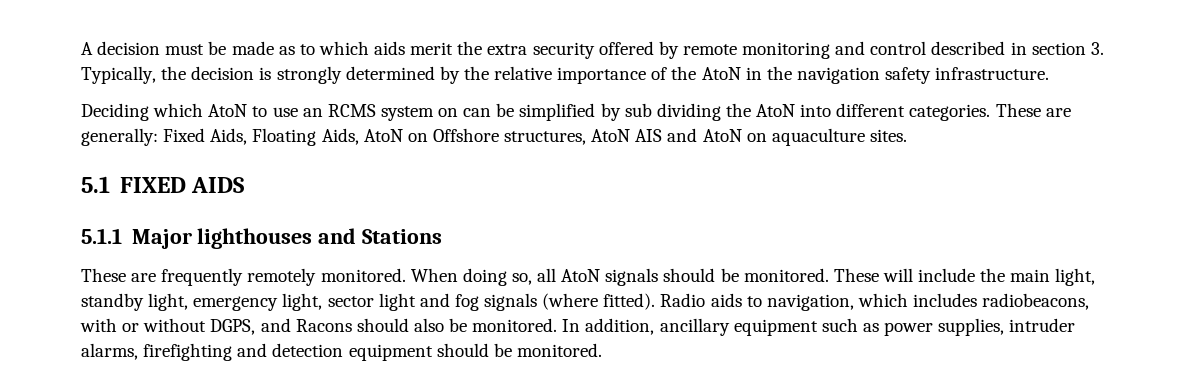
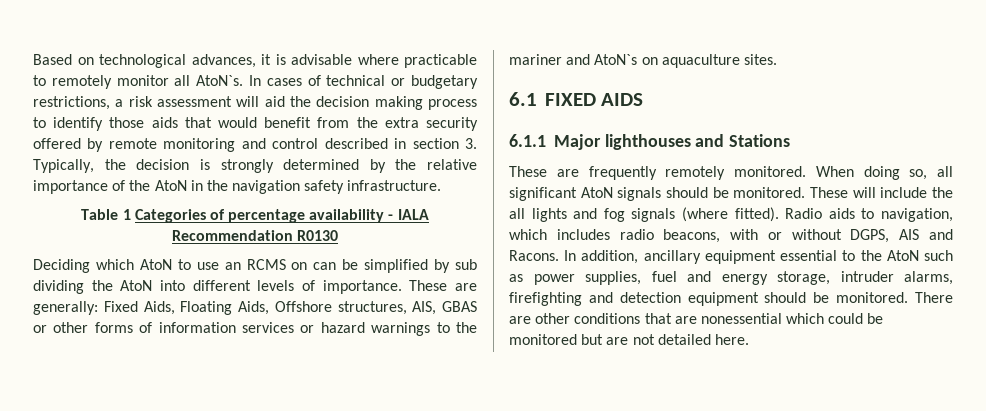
- A decision must be made as to which aids merit the extra security offered by remote monitoring and control described in section 3. Typically, the decision is strongly determined by the relative importance of the AtoN in the navigation safety infrastructure.
+ Based on technological advances, it is advisable where practicable to remotely monitor all AtoN`s. In cases of technical or budgetary restrictions, a risk assessment will aid the decision making process to identify those aids that would benefit from the extra security offered by remote monitoring and control described in section 3. Typically, the decision is strongly determined by the relative importance of the AtoN in the navigation safety infrastructure.
+ Table 1 Categories of percentage availability - IALA Recommendation R0130
- Deciding which AtoN to use an RCMS system on can be simplified by sub dividing the AtoN into different categories.
+ Deciding which AtoN to use an RCMS on can be simplified by sub dividing the AtoN into different levels of importance.
- These are generally: Fixed Aids, Floating Aids, AtoN on Offshore structures, AtoN AIS and AtoN on aquaculture sites.
+ These are generally: Fixed Aids, Floating Aids, Offshore structures, AIS, GBAS or other forms of information services or hazard warnings to the mariner and AtoN`s on aquaculture sites.
- 5.1 FIXED AIDS
+ 6.1 FIXED AIDS
- 5.1.1 Major lighthouses and Stations
+ 6.1.1 Major lighthouses and Stations
- When doing so, all AtoN signals should be monitored.
+ When doing so, all significant AtoN signals should be monitored.
- These will include the main light, standby light, emergency light, sector light and fog signals (where fitted).
+ These will include the all lights and fog signals (where fitted).
- Radio aids to navigation, which includes radiobeacons, with or without DGPS, and Racons should also be monitored. In addition, ancillary equipment such as power supplies, intruder alarms, firefighting and detection equipment should be monitored.
+ Radio aids to navigation, which includes radio beacons, with or without DGPS, AIS and Racons. In addition, ancillary equipment essential to the AtoN such as power supplies, fuel and energy storage, intruder alarms, firefighting and detection equipment should be monitored.
+ There are other conditions that are nonessential which could be monitored but are not detailed here.

